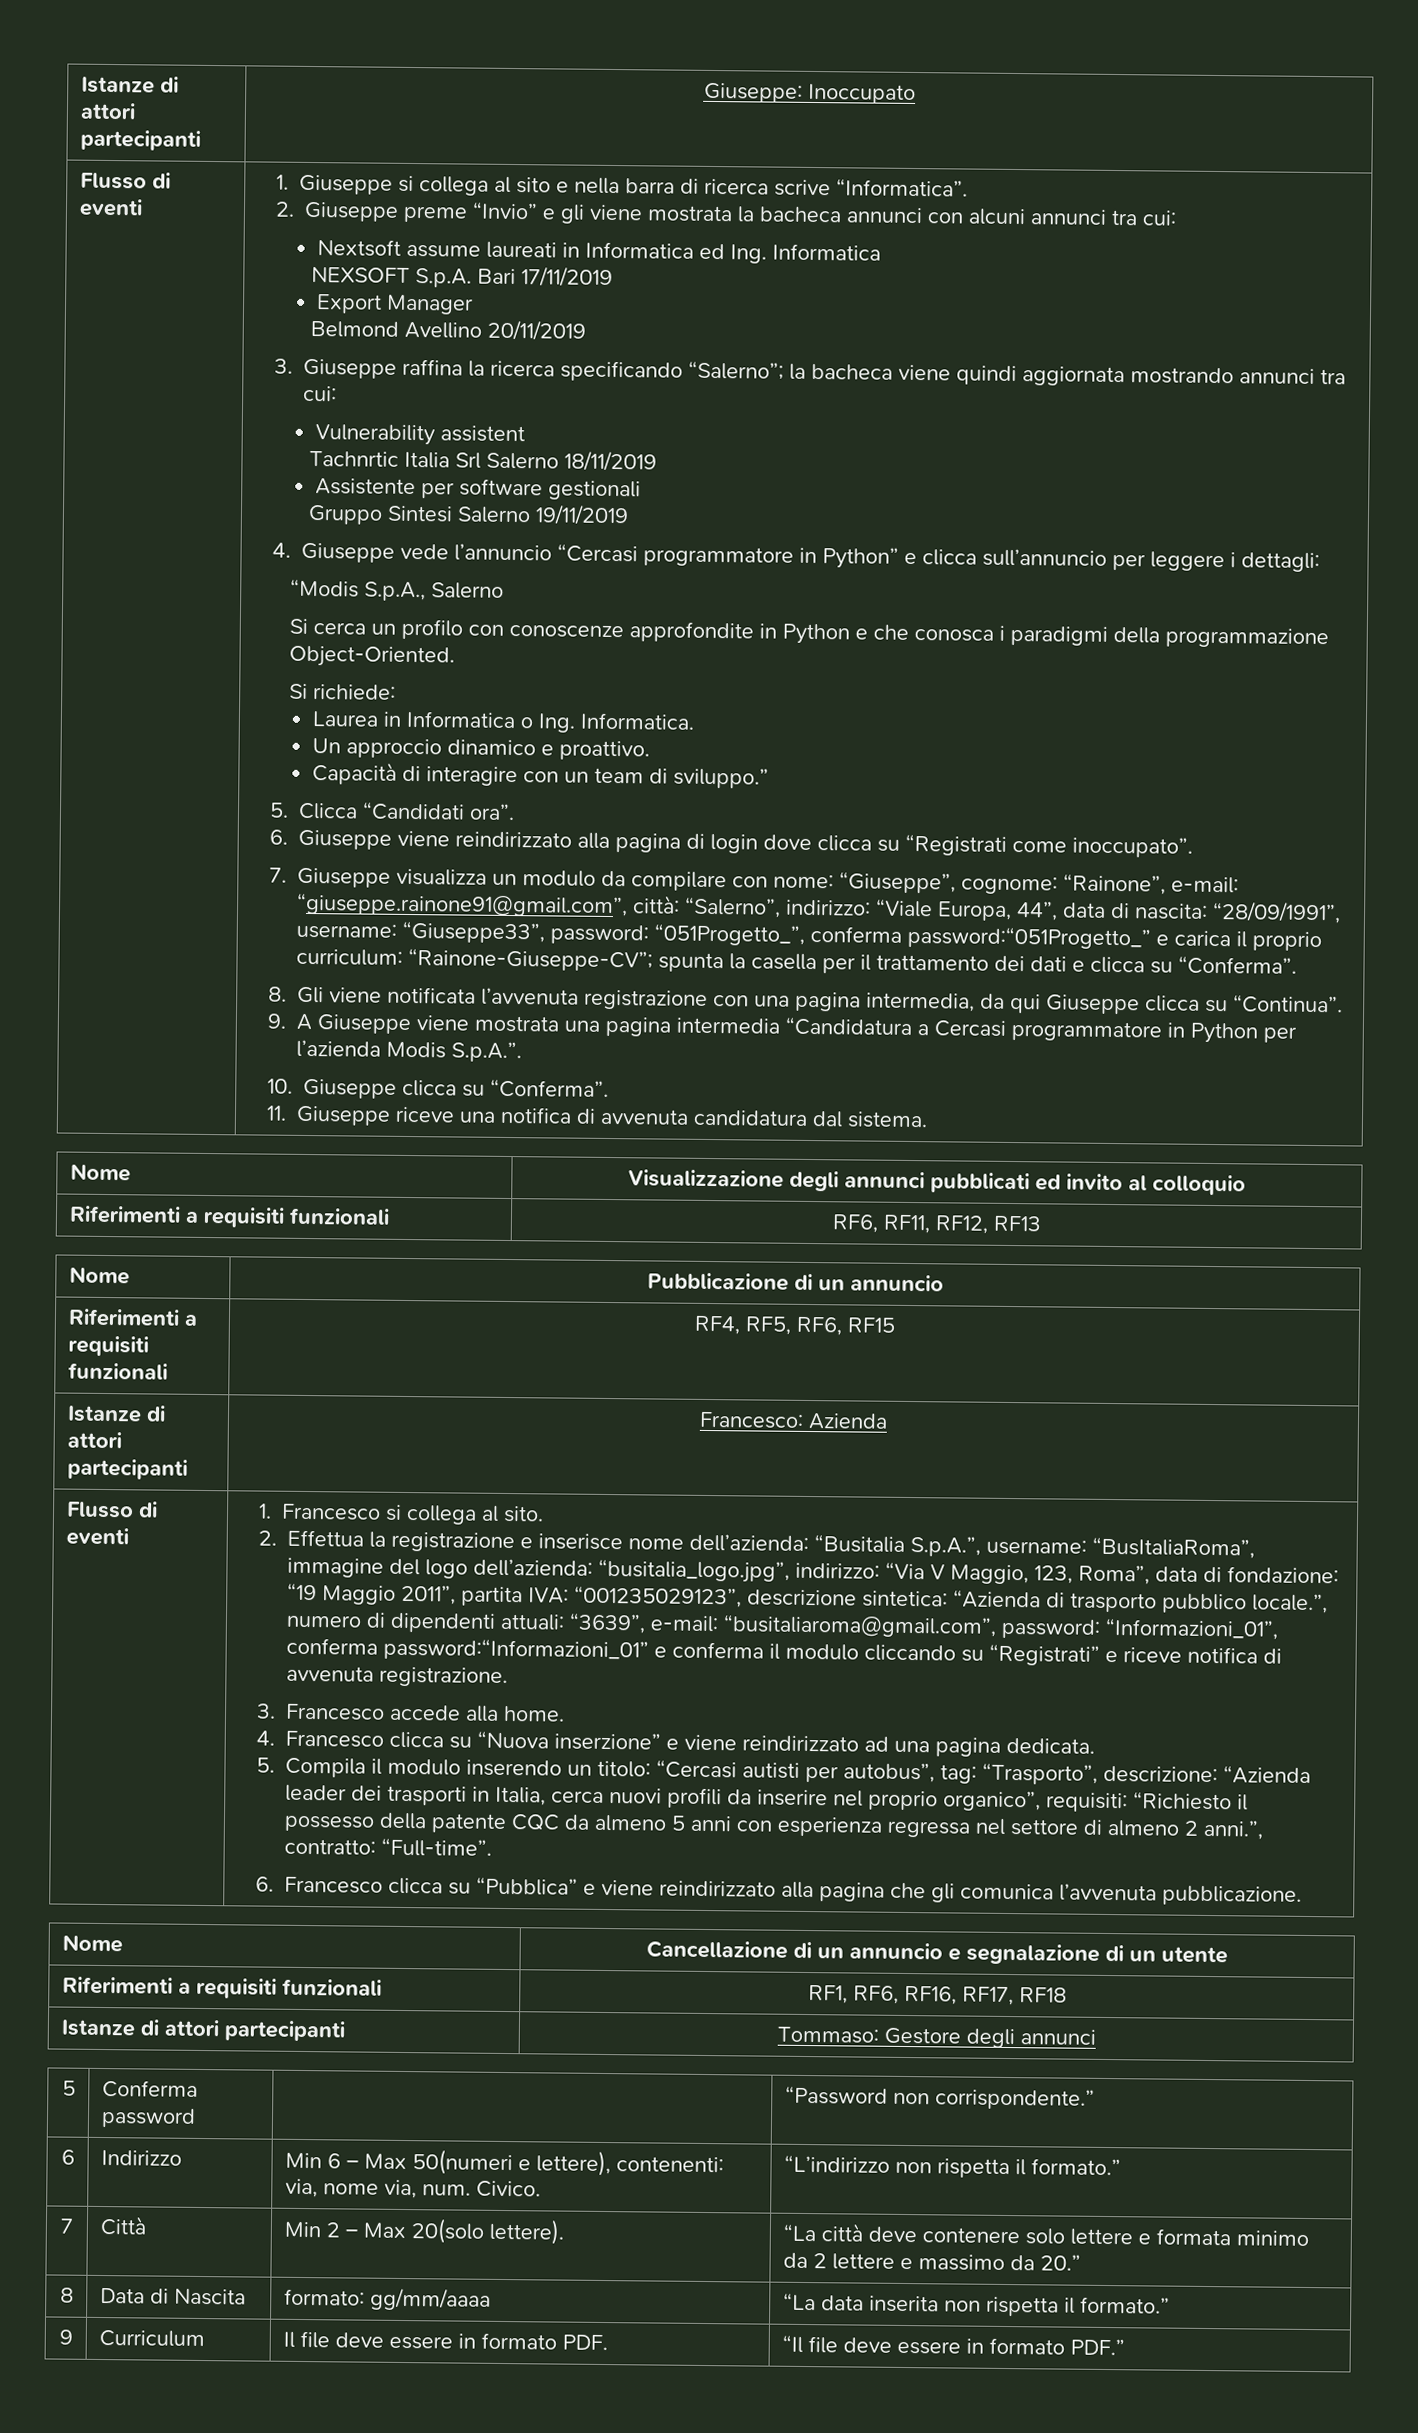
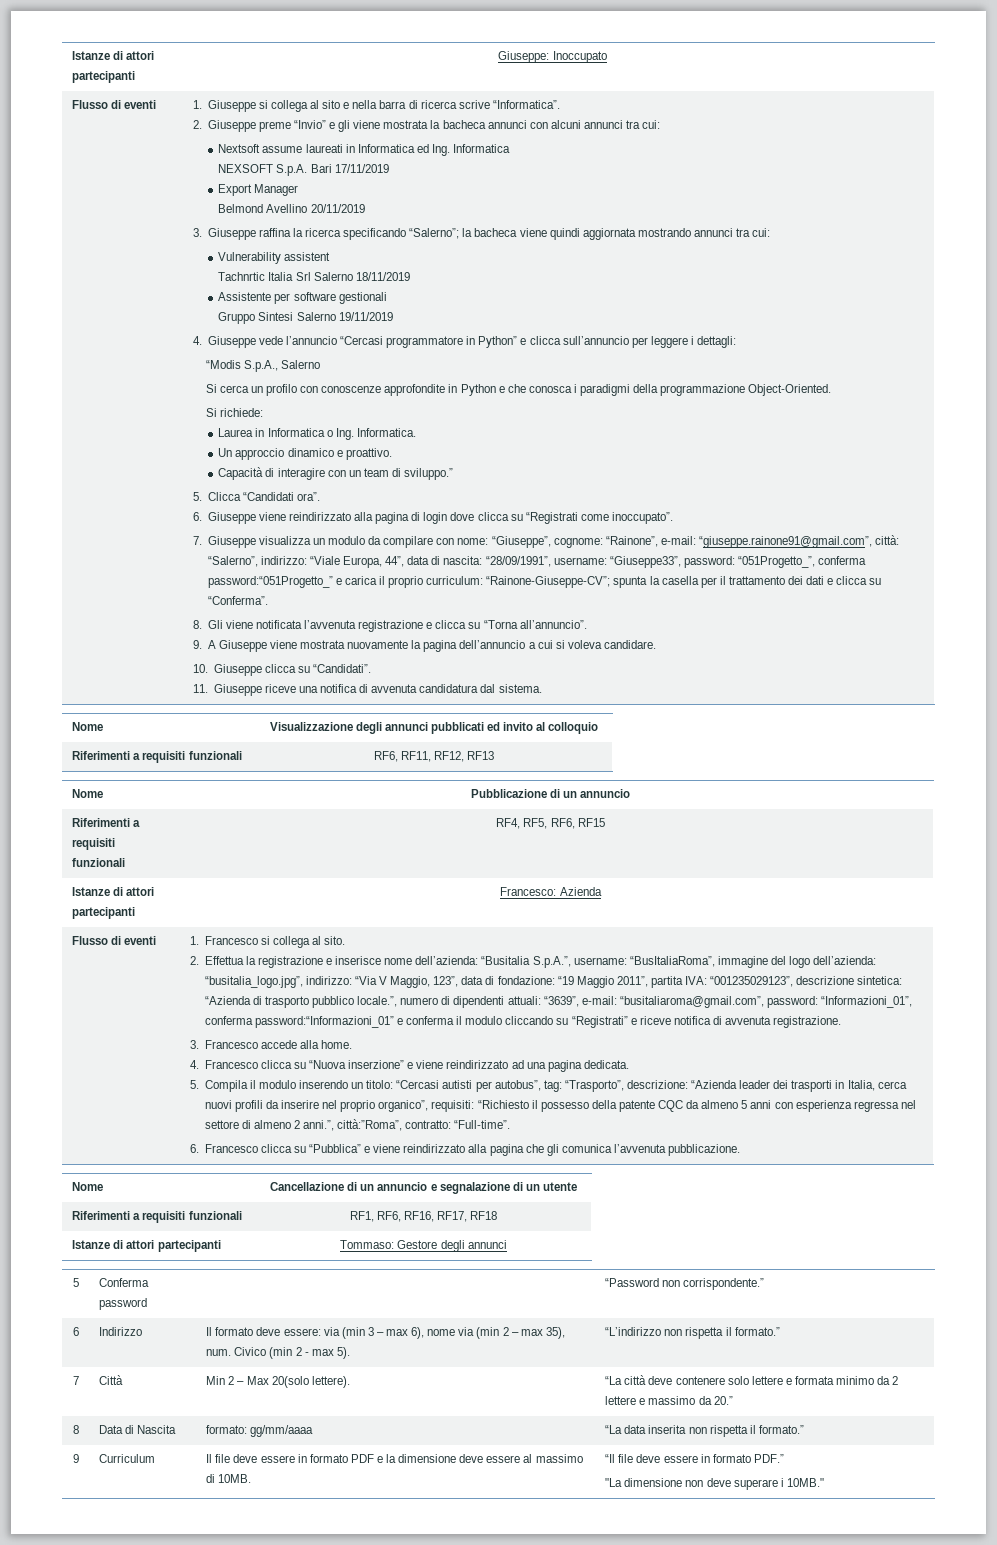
- 8. Gli viene notificata l’avvenuta registrazione con una pagina intermedia, da qui Giuseppe clicca su “Continua”.
+ 8. Gli viene notificata l’avvenuta registrazione e clicca su “Torna all’annuncio”.
- 9. A Giuseppe viene mostrata una pagina intermedia “Candidatura a Cercasi programmatore in Python per l’azienda Modis S.p.A.”.
+ 9. A Giuseppe viene mostrata nuovamente la pagina dell’annuncio a cui si voleva candidare.
- 10. Giuseppe clicca su “Conferma”.
+ 10. Giuseppe clicca su “Candidati”.
- “Via V Maggio, 123, Roma”, data di fondazione:
+ “Via V Maggio, 123”, data di fondazione:
- 5. Compila il modulo inserendo un titolo: “Cercasi autisti per autobus”, tag: “Trasporto”, descrizione: “Azienda leader dei trasporti in Italia, cerca nuovi profili da inserire nel proprio organico”, requisiti: “Richiesto il possesso della patente CQC da almeno 5 anni con esperienza regressa nel settore di almeno 2 anni.”, contratto: “Full-time”.
+ 5. Compila il modulo inserendo un titolo: “Cercasi autisti per autobus”, tag: “Trasporto”, descrizione: “Azienda leader dei trasporti in Italia, cerca nuovi profili da inserire nel proprio organico”, requisiti: “Richiesto il possesso della patente CQC da almeno 5 anni con esperienza regressa nel settore di almeno 2 anni.”, città:”Roma”, contratto: “Full-time”.
- 6 | Indirizzo | Min 6 – Max 50(numeri e lettere), contenenti: via, nome via, num. Civico. | “L’indirizzo non rispetta il formato.”
+ 6 | Indirizzo | Il formato deve essere: via (min 3 – max 6), nome via (min 2 – max 35), num. Civico (min 2 - max 5). | “L’indirizzo non rispetta il formato.”
- 9 | Curriculum | Il file deve essere in formato PDF. | “Il file deve essere in formato PDF.”
+ 9 | Curriculum | Il file deve essere in formato PDF e la dimensione deve essere al massimo di 10MB. | “Il file deve essere in formato PDF.”
+ "La dimensione non deve superare i 10MB."

